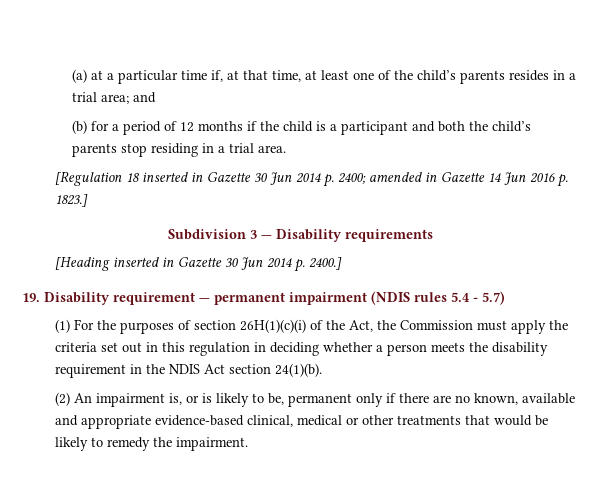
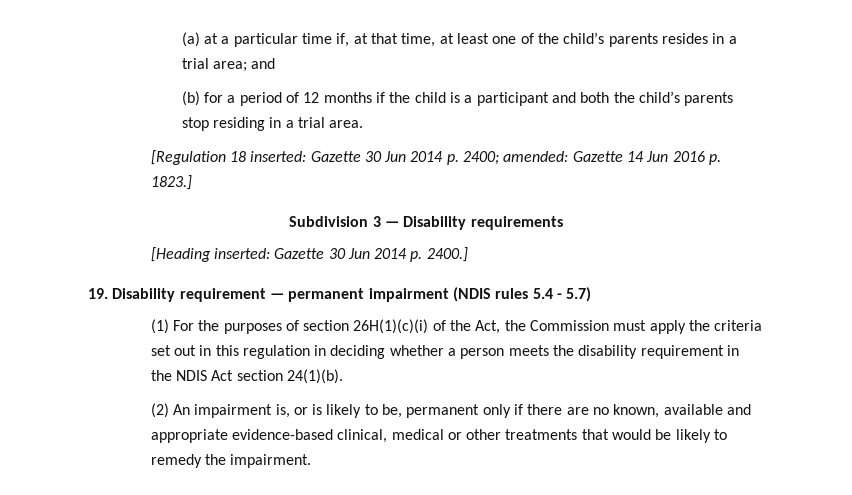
- [Regulation 18 inserted in Gazette 30 Jun 2014 p. 2400; amended in Gazette 14 Jun 2016 p. 1823.]
+ [Regulation 18 inserted: Gazette 30 Jun 2014 p. 2400; amended: Gazette 14 Jun 2016 p. 1823.]
- [Heading inserted in Gazette 30 Jun 2014 p. 2400.]
+ [Heading inserted: Gazette 30 Jun 2014 p. 2400.]

